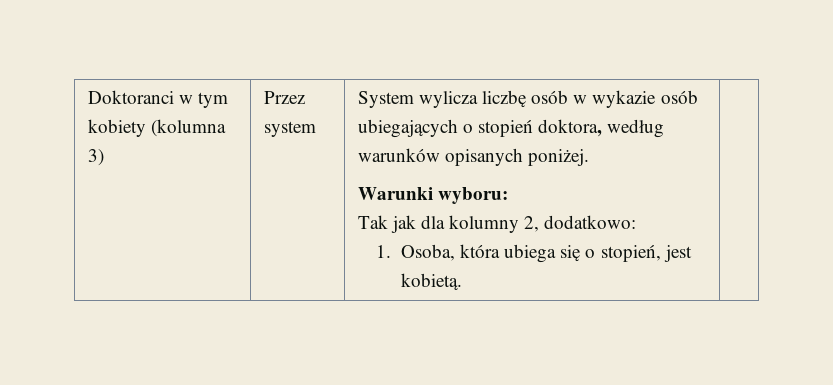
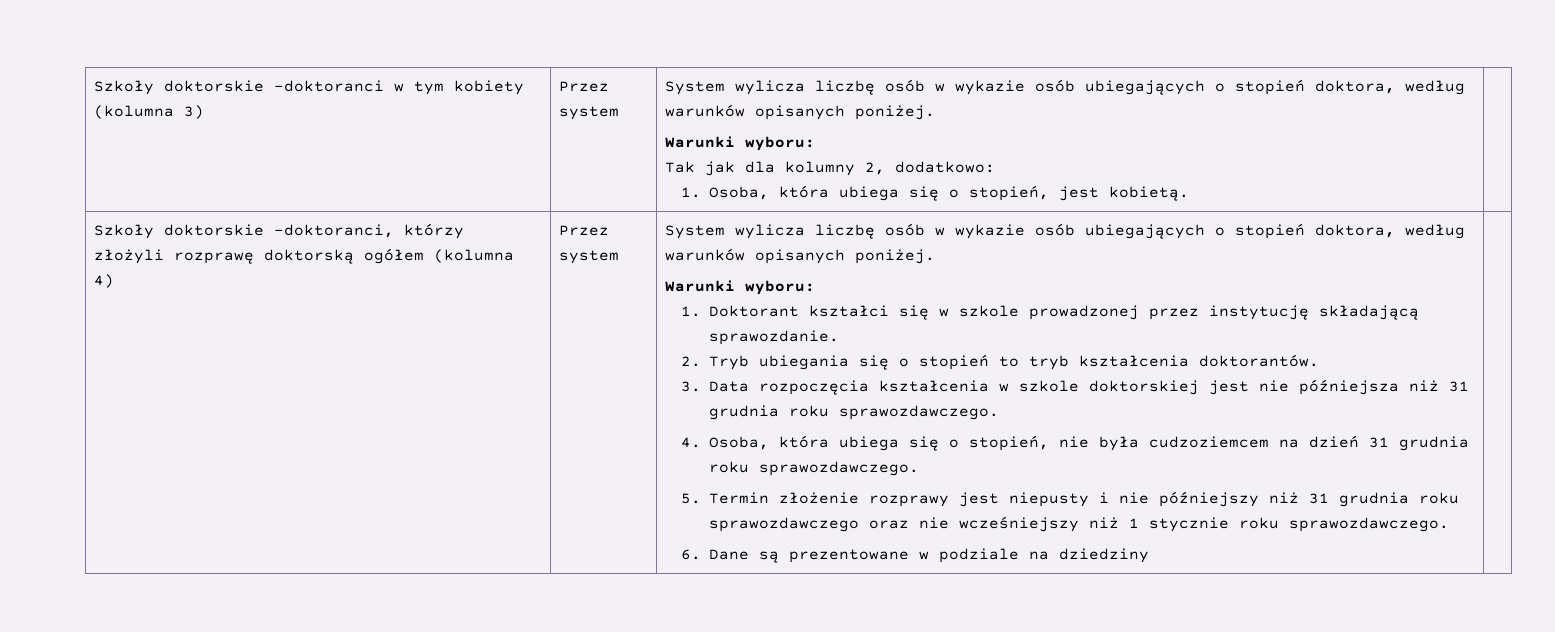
- Doktoranci w tym kobiety (kolumna 3)
+ Szkoły doktorskie -doktoranci w tym kobiety (kolumna 3)
+ Szkoły doktorskie -doktoranci, którzy złożyli rozprawę doktorską ogółem (kolumna 4) | Przez system | System wylicza liczbę osób w wykazie osób ubiegających o stopień doktora, według warunków opisanych poniżej.
+ Warunki wyboru:
+ 1. Doktorant kształci się w szkole prowadzonej przez instytucję składającą sprawozdanie.
+ 2. Tryb ubiegania się o stopień to tryb kształcenia doktorantów.
+ 3. Data rozpoczęcia kształcenia w szkole doktorskiej jest nie późniejsza niż 31 grudnia roku sprawozdawczego.
+ 4. Osoba, która ubiega się o stopień, nie była cudzoziemcem na dzień 31 grudnia roku sprawozdawczego.
+ 5. Termin złożenie rozprawy jest niepusty i nie późniejszy niż 31 grudnia roku sprawozdawczego oraz nie wcześniejszy niż 1 stycznie roku sprawozdawczego.
+ 6. Dane są prezentowane w podziale na dziedziny

